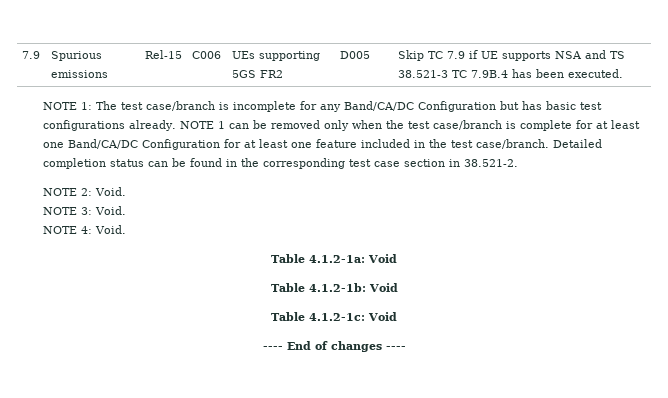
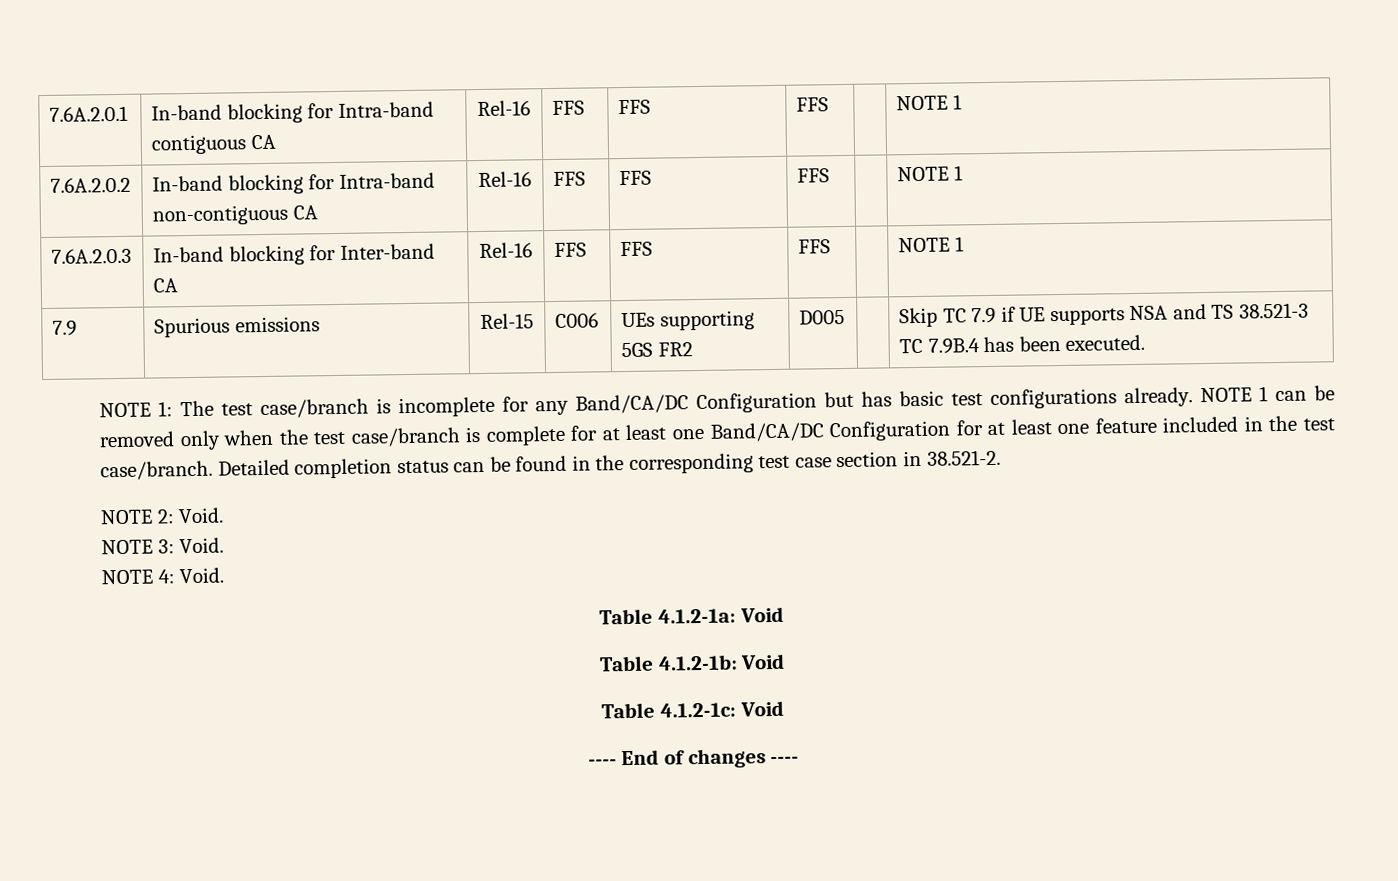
+ 7.6A.2.0.1 | In-band blocking for Intra-band contiguous CA | Rel-16 | FFS | FFS | FFS | | NOTE 1
+ 7.6A.2.0.2 | In-band blocking for Intra-band non-contiguous CA | Rel-16 | FFS | FFS | FFS | | NOTE 1
+ 7.6A.2.0.3 | In-band blocking for Inter-band CA | Rel-16 | FFS | FFS | FFS | | NOTE 1

